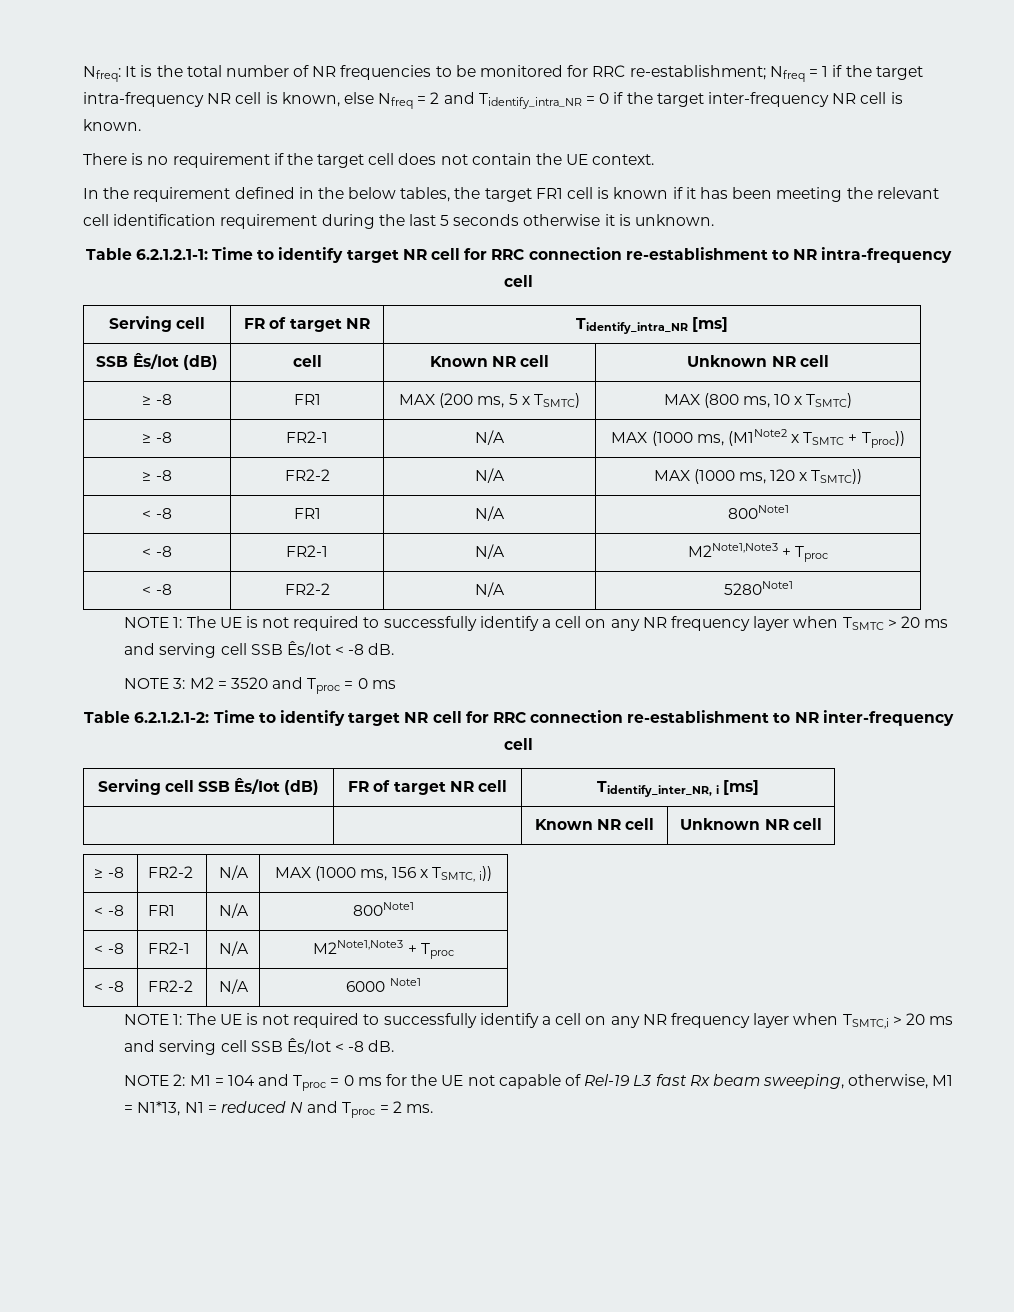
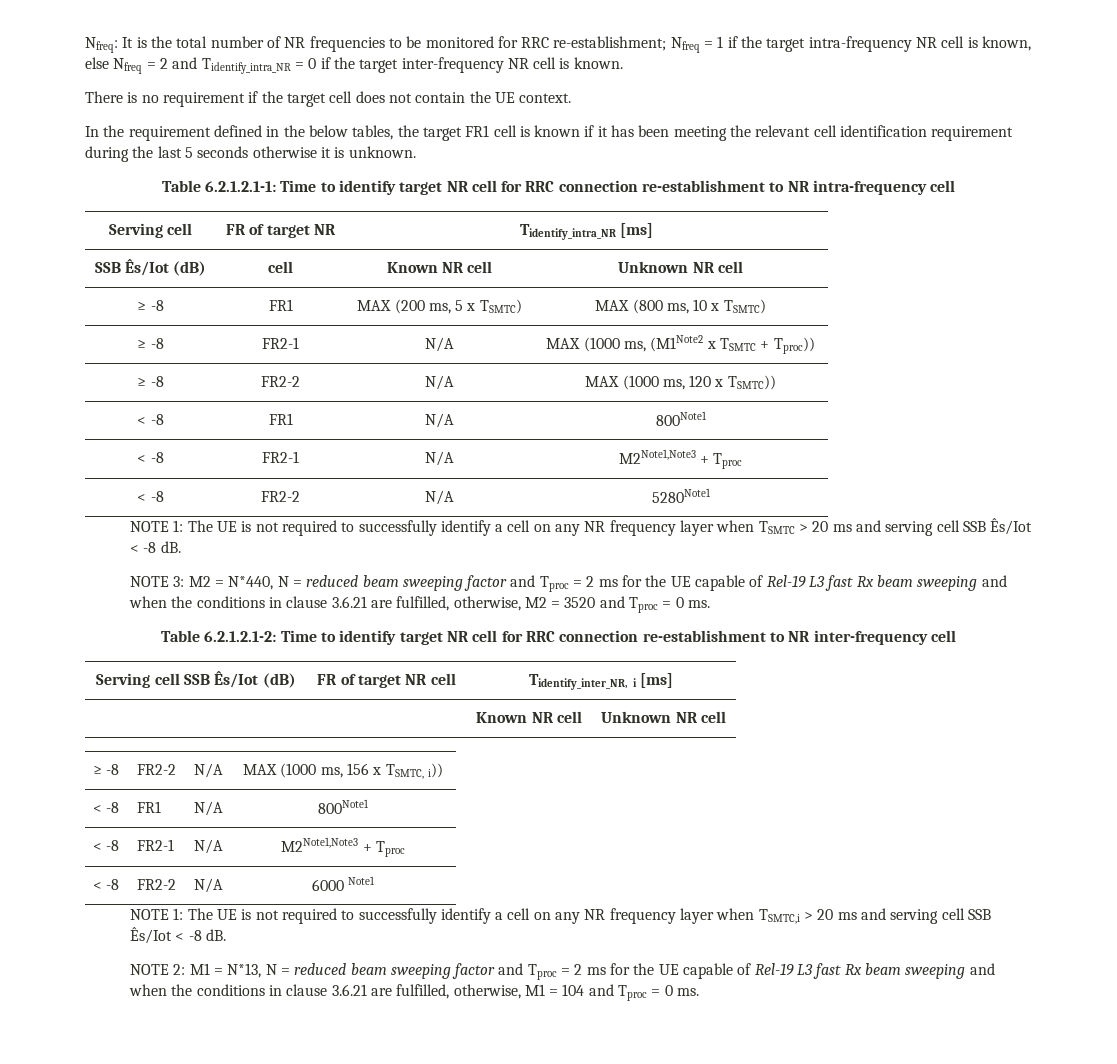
- NOTE 3: M2 = 3520 and Tproc = 0 ms
+ NOTE 3: M2 = N*440, N = reduced beam sweeping factor and Tproc = 2 ms for the UE capable of Rel-19 L3 fast Rx beam sweeping and when the conditions in clause 3.6.21 are fulfilled, otherwise, M2 = 3520 and Tproc = 0 ms.
- NOTE 2: M1 = 104 and Tproc = 0 ms for the UE not capable of Rel-19 L3 fast Rx beam sweeping, otherwise, M1 = N1*13, N1 = reduced N and Tproc = 2 ms.
+ NOTE 2: M1 = N*13, N = reduced beam sweeping factor and Tproc = 2 ms for the UE capable of Rel-19 L3 fast Rx beam sweeping and when the conditions in clause 3.6.21 are fulfilled, otherwise, M1 = 104 and Tproc = 0 ms.

